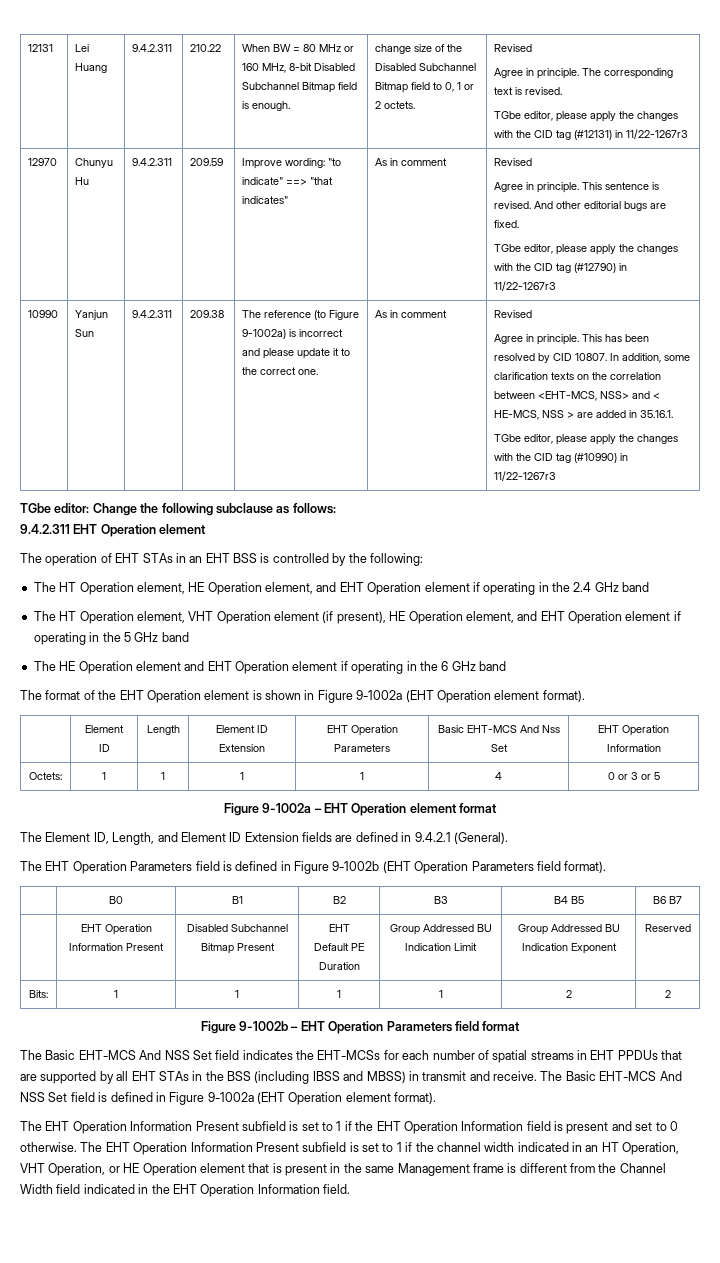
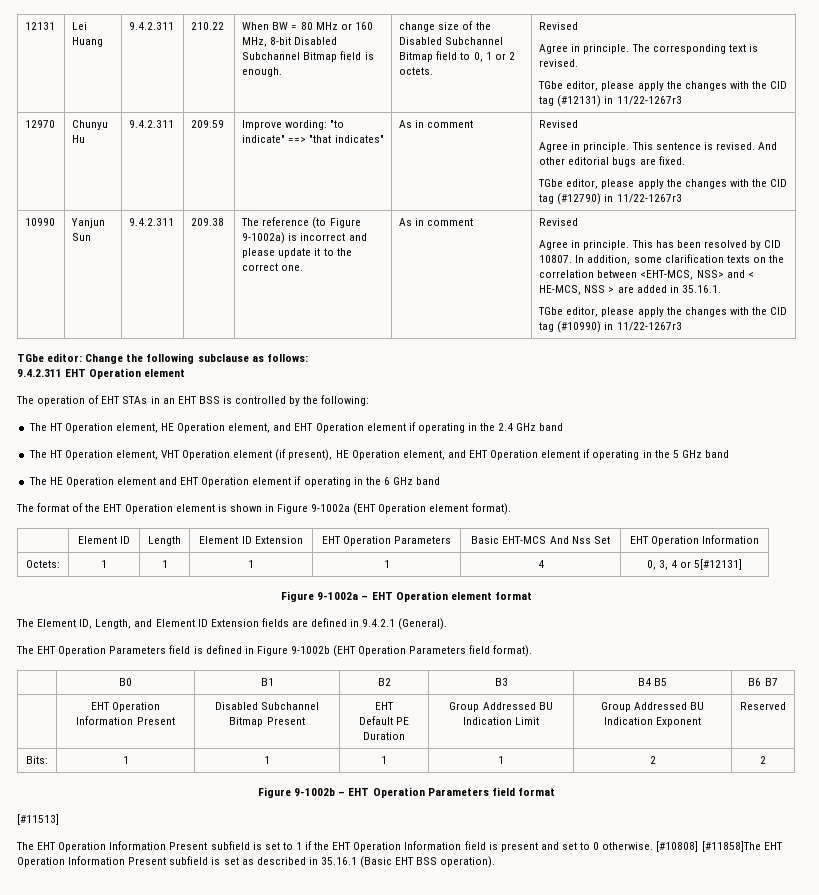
- Octets: | 1 | 1 | 1 | 1 | 4 | 0 or 3 or 5
+ Octets: | 1 | 1 | 1 | 1 | 4 | 0, 3, 4 or 5[#12131]
- The Basic EHT-MCS And NSS Set field indicates the EHT-MCSs for each number of spatial streams in EHT PPDUs that are supported by all EHT STAs in the BSS (including IBSS and MBSS) in transmit and receive. The Basic EHT-MCS And NSS Set field is defined in Figure 9-1002a (EHT Operation element format).
+ [#11513]
- The EHT Operation Information Present subfield is set to 1 if the channel width indicated in an HT Operation, VHT Operation, or HE Operation element that is present in the same Management frame is different from the Channel Width field indicated in the EHT Operation Information field.
+ [#10808] [#11858]The EHT Operation Information Present subfield is set as described in 35.16.1 (Basic EHT BSS operation).

